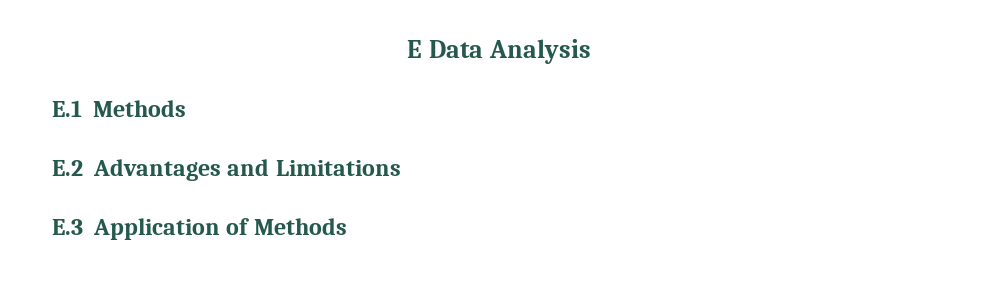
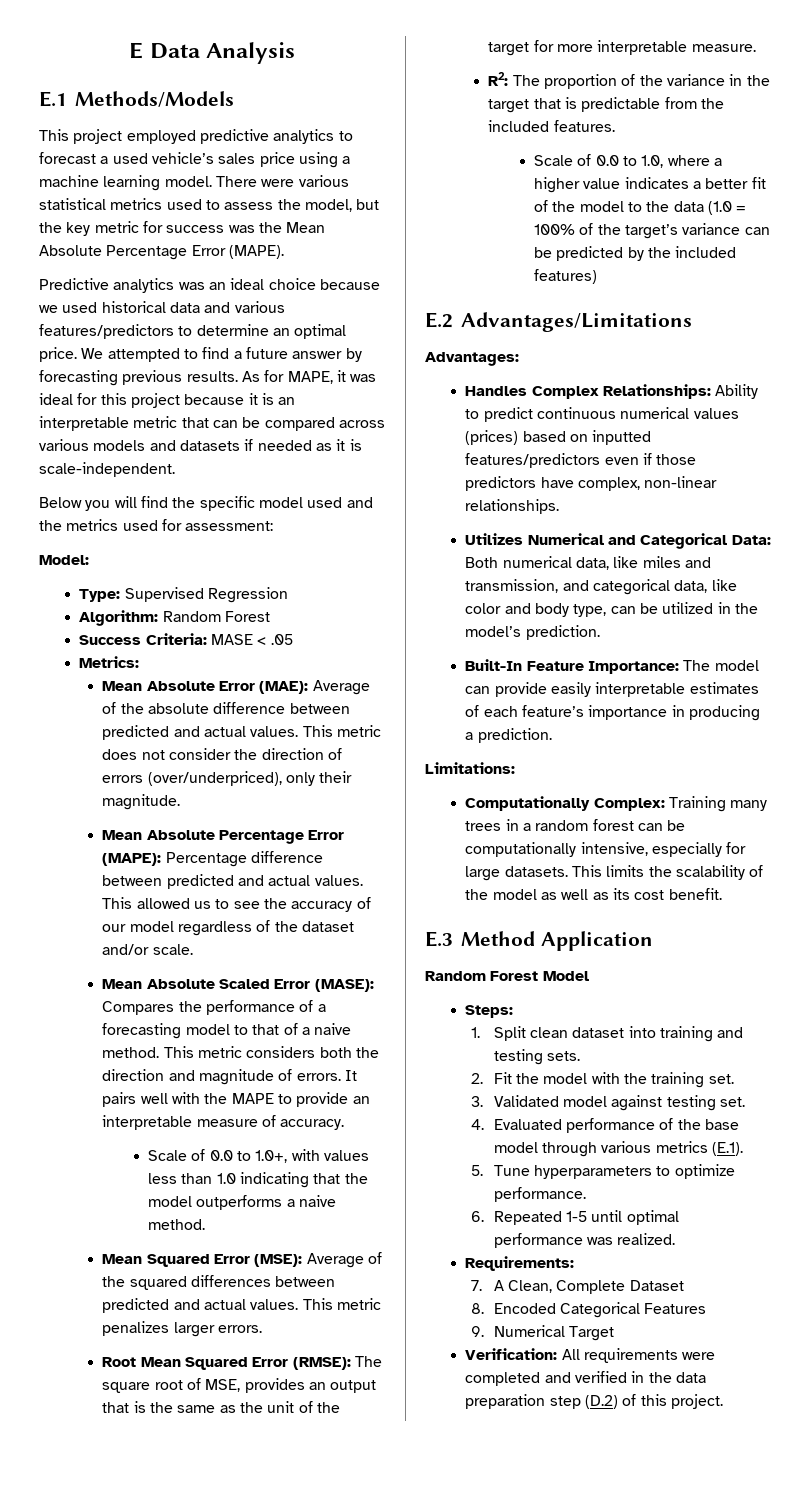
- E.1 Methods
- E.2 Advantages and Limitations
+ E.1 Methods/Models
+ This project employed predictive analytics to forecast a used vehicle’s sales price using a machine learning model. There were various statistical metrics used to assess the model, but the key metric for success was the Mean Absolute Percentage Error (MAPE).
+ Predictive analytics was an ideal choice because we used historical data and various features/predictors to determine an optimal price. We attempted to find a future answer by forecasting previous results. As for MAPE, it was ideal for this project because it is an interpretable metric that can be compared across various models and datasets if needed as it is scale-independent.
+ Below you will find the specific model used and the metrics used for assessment:
+ Model:
+ Type: Supervised Regression
+ Algorithm: Random Forest
+ Success Criteria: MASE < .05
+ Metrics:
+ Mean Absolute Error (MAE): Average of the absolute difference between predicted and actual values. This metric does not consider the direction of errors (over/underpriced), only their magnitude.
+ Mean Absolute Percentage Error (MAPE): Percentage difference between predicted and actual values. This allowed us to see the accuracy of our model regardless of the dataset and/or scale.
+ Mean Absolute Scaled Error (MASE): Compares the performance of a forecasting model to that of a naive method. This metric considers both the direction and magnitude of errors. It pairs well with the MAPE to provide an interpretable measure of accuracy.
+ Scale of 0.0 to 1.0+, with values less than 1.0 indicating that the model outperforms a naive method.
+ Mean Squared Error (MSE): Average of the squared differences between predicted and actual values. This metric penalizes larger errors.
+ Root Mean Squared Error (RMSE): The square root of MSE, provides an output that is the same as the unit of the target for more interpretable measure.
+ R2: The proportion of the variance in the target that is predictable from the included features.
+ Scale of 0.0 to 1.0, where a higher value indicates a better fit of the model to the data (1.0 = 100% of the target’s variance can be predicted by the included features)
+ E.2 Advantages/Limitations
+ Advantages:
+ Handles Complex Relationships: Ability to predict continuous numerical values (prices) based on inputted features/predictors even if those predictors have complex, non-linear relationships.
+ Utilizes Numerical and Categorical Data: Both numerical data, like miles and transmission, and categorical data, like color and body type, can be utilized in the model’s prediction.
+ Built-In Feature Importance: The model can provide easily interpretable estimates of each feature’s importance in producing a prediction.
+ Limitations:
+ Computationally Complex: Training many trees in a random forest can be computationally intensive, especially for large datasets. This limits the scalability of the model as well as its cost benefit.
- E.3 Application of Methods
+ E.3 Method Application
+ Random Forest Model
+ Steps:
+ 1. Split clean dataset into training and testing sets.
+ 2. Fit the model with the training set.
+ 3. Validated model against testing set.
+ 4. Evaluated performance of the base model through various metrics (E.1).
+ 5. Tune hyperparameters to optimize performance.
+ 6. Repeated 1-5 until optimal performance was realized.
+ Requirements:
+ 7. A Clean, Complete Dataset
+ 8. Encoded Categorical Features
+ 9. Numerical Target
+ Verification: All requirements were completed and verified in the data preparation step (D.2) of this project.

